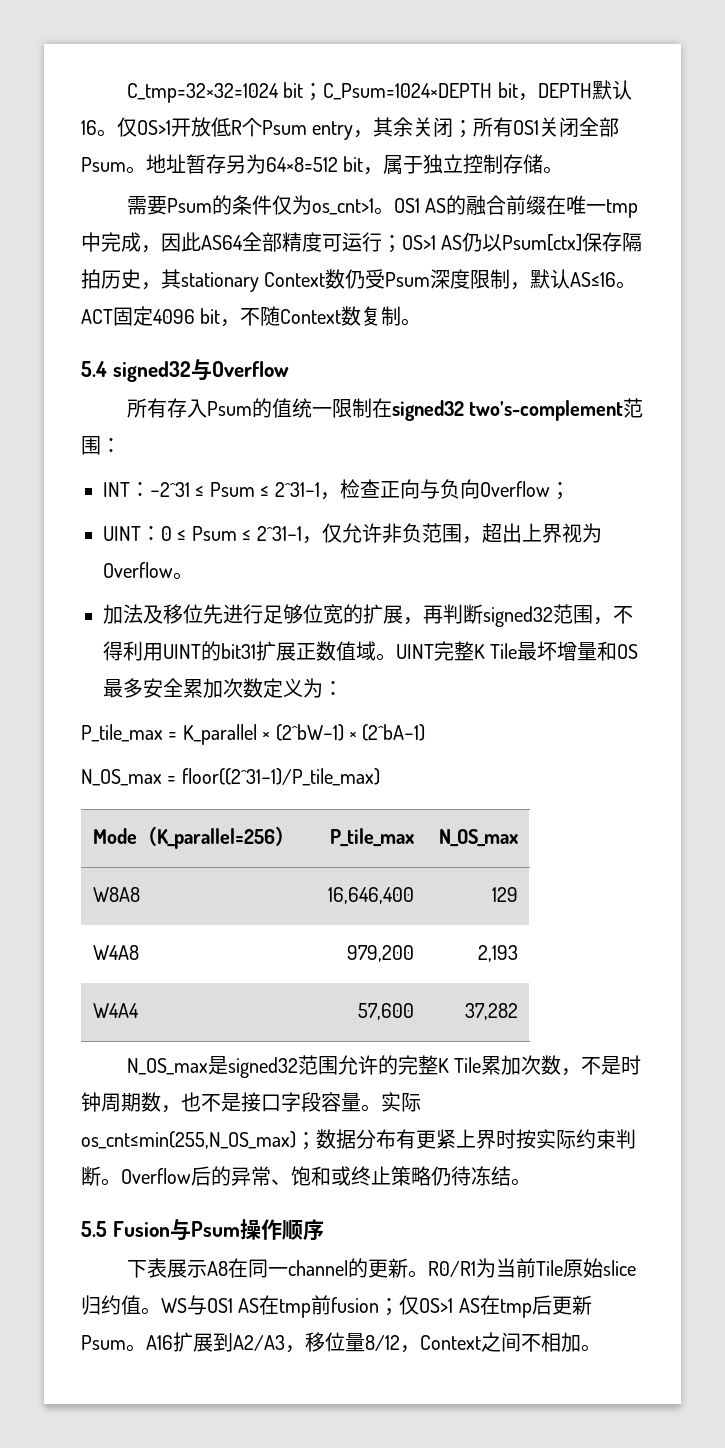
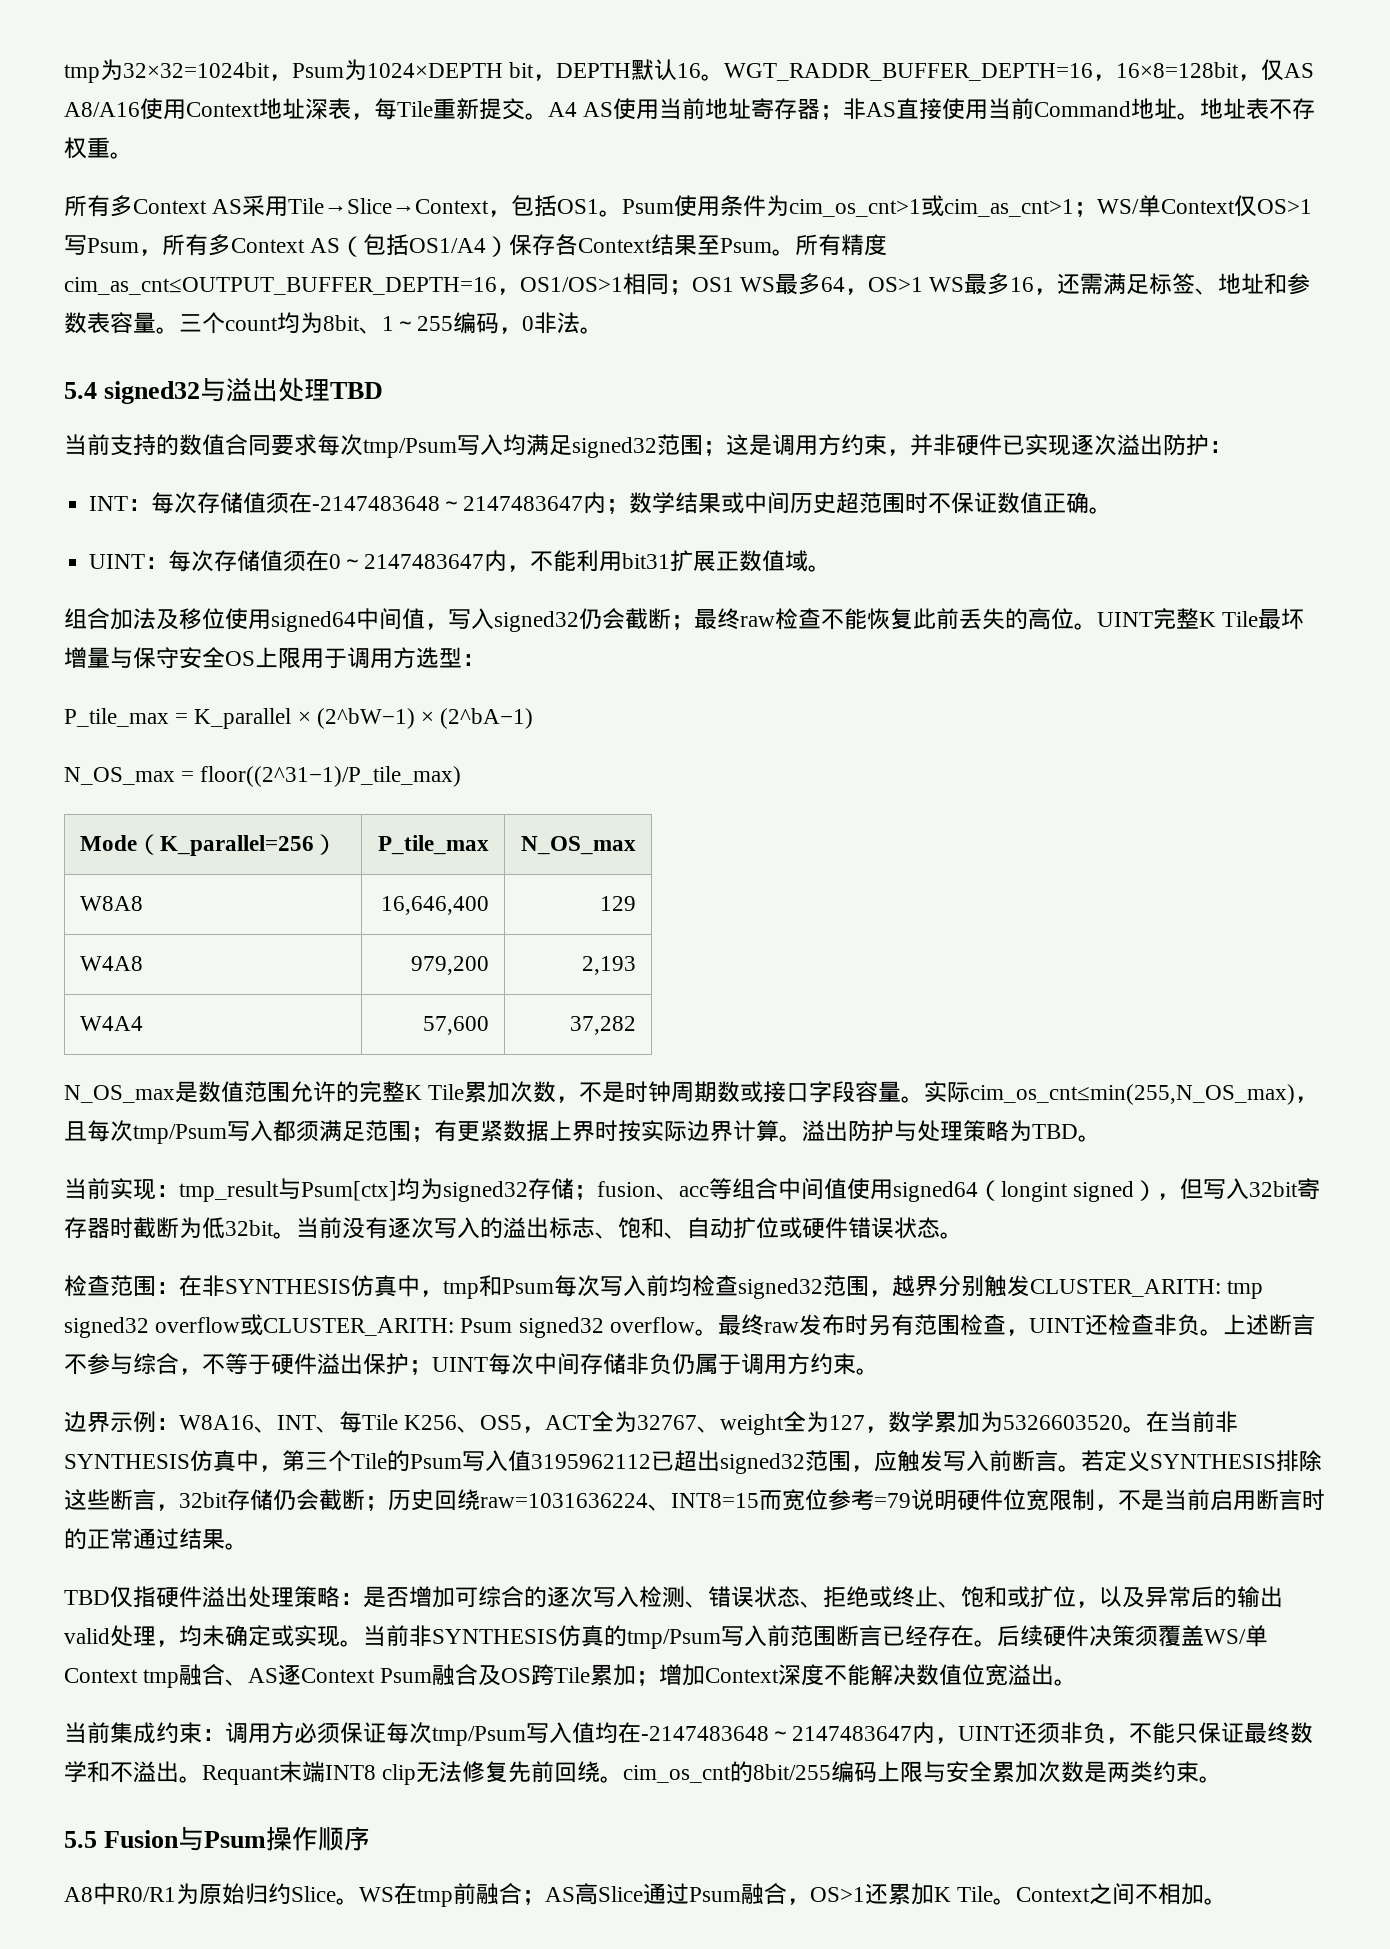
- C_tmp=32×32=1024 bit；C_Psum=1024×DEPTH bit，DEPTH默认16。
+ tmp为32×32=1024bit，Psum为1024×DEPTH bit，DEPTH默认16。
- 仅OS>1开放低R个Psum entry，其余关闭；所有OS1关闭全部Psum。地址暂存另为64×8=512 bit，属于独立控制存储。
- 需要Psum的条件仅为os_cnt>1。OS1 AS的融合前缀在唯一tmp中完成，因此AS64全部精度可运行；OS>1 AS仍以Psum[ctx]保存隔拍历史，其stationary Context数仍受Psum深度限制，默认AS≤16。ACT固定4096 bit，不随Context数复制。
- 5.4 signed32与Overflow
- 所有存入Psum的值统一限制在signed32 two’s-complement范围：
- INT：−2^31 ≤ Psum ≤ 2^31−1，检查正向与负向Overflow；
- UINT：0 ≤ Psum ≤ 2^31−1，仅允许非负范围，超出上界视为Overflow。
- 加法及移位先进行足够位宽的扩展，再判断signed32范围，不得利用UINT的bit31扩展正数值域。
+ WGT_RADDR_BUFFER_DEPTH=16，16×8=128bit，仅AS A8/A16使用Context地址深表，每Tile重新提交。A4 AS使用当前地址寄存器；非AS直接使用当前Command地址。地址表不存权重。
+ 所有多Context AS采用Tile→Slice→Context，包括OS1。Psum使用条件为cim_os_cnt>1或cim_as_cnt>1；WS/单Context仅OS>1写Psum，所有多Context AS（包括OS1/A4）保存各Context结果至Psum。所有精度cim_as_cnt≤OUTPUT_BUFFER_DEPTH=16，OS1/OS>1相同；OS1 WS最多64，OS>1 WS最多16，还需满足标签、地址和参数表容量。三个count均为8bit、1～255编码，0非法。
+ 5.4 signed32与溢出处理TBD
+ 当前支持的数值合同要求每次tmp/Psum写入均满足signed32范围；这是调用方约束，并非硬件已实现逐次溢出防护：
+ INT：每次存储值须在-2147483648～2147483647内；数学结果或中间历史超范围时不保证数值正确。
+ UINT：每次存储值须在0～2147483647内，不能利用bit31扩展正数值域。
+ 组合加法及移位使用signed64中间值，写入signed32仍会截断；最终raw检查不能恢复此前丢失的高位。
- UINT完整K Tile最坏增量和OS最多安全累加次数定义为：
+ UINT完整K Tile最坏增量与保守安全OS上限用于调用方选型：
- N_OS_max是signed32范围允许的完整K Tile累加次数，不是时钟周期数，也不是接口字段容量。
+ N_OS_max是数值范围允许的完整K Tile累加次数，不是时钟周期数或接口字段容量。
- 实际os_cnt≤min(255,N_OS_max)；数据分布有更紧上界时按实际约束判断。Overflow后的异常、饱和或终止策略仍待冻结。
+ 实际cim_os_cnt≤min(255,N_OS_max)，且每次tmp/Psum写入都须满足范围；有更紧数据上界时按实际边界计算。溢出防护与处理策略为TBD。
+ 当前实现：tmp_result与Psum[ctx]均为signed32存储；fusion、acc等组合中间值使用signed64（longint signed），但写入32bit寄存器时截断为低32bit。当前没有逐次写入的溢出标志、饱和、自动扩位或硬件错误状态。
+ 检查范围：在非SYNTHESIS仿真中，tmp和Psum每次写入前均检查signed32范围，越界分别触发CLUSTER_ARITH: tmp signed32 overflow或CLUSTER_ARITH: Psum signed32 overflow。最终raw发布时另有范围检查，UINT还检查非负。上述断言不参与综合，不等于硬件溢出保护；UINT每次中间存储非负仍属于调用方约束。
+ 边界示例：W8A16、INT、每Tile K256、OS5，ACT全为32767、weight全为127，数学累加为5326603520。在当前非SYNTHESIS仿真中，第三个Tile的Psum写入值3195962112已超出signed32范围，应触发写入前断言。若定义SYNTHESIS排除这些断言，32bit存储仍会截断；历史回绕raw=1031636224、INT8=15而宽位参考=79说明硬件位宽限制，不是当前启用断言时的正常通过结果。
+ TBD仅指硬件溢出处理策略：是否增加可综合的逐次写入检测、错误状态、拒绝或终止、饱和或扩位，以及异常后的输出valid处理，均未确定或实现。当前非SYNTHESIS仿真的tmp/Psum写入前范围断言已经存在。后续硬件决策须覆盖WS/单Context tmp融合、AS逐Context Psum融合及OS跨Tile累加；增加Context深度不能解决数值位宽溢出。
+ 当前集成约束：调用方必须保证每次tmp/Psum写入值均在-2147483648～2147483647内，UINT还须非负，不能只保证最终数学和不溢出。Requant末端INT8 clip无法修复先前回绕。cim_os_cnt的8bit/255编码上限与安全累加次数是两类约束。
- 下表展示A8在同一channel的更新。R0/R1为当前Tile原始slice归约值。WS与OS1 AS在tmp前fusion；仅OS>1 AS在tmp后更新Psum。A16扩展到A2/A3，移位量8/12，Context之间不相加。
+ A8中R0/R1为原始归约Slice。WS在tmp前融合；AS高Slice通过Psum融合，OS>1还累加K Tile。Context之间不相加。

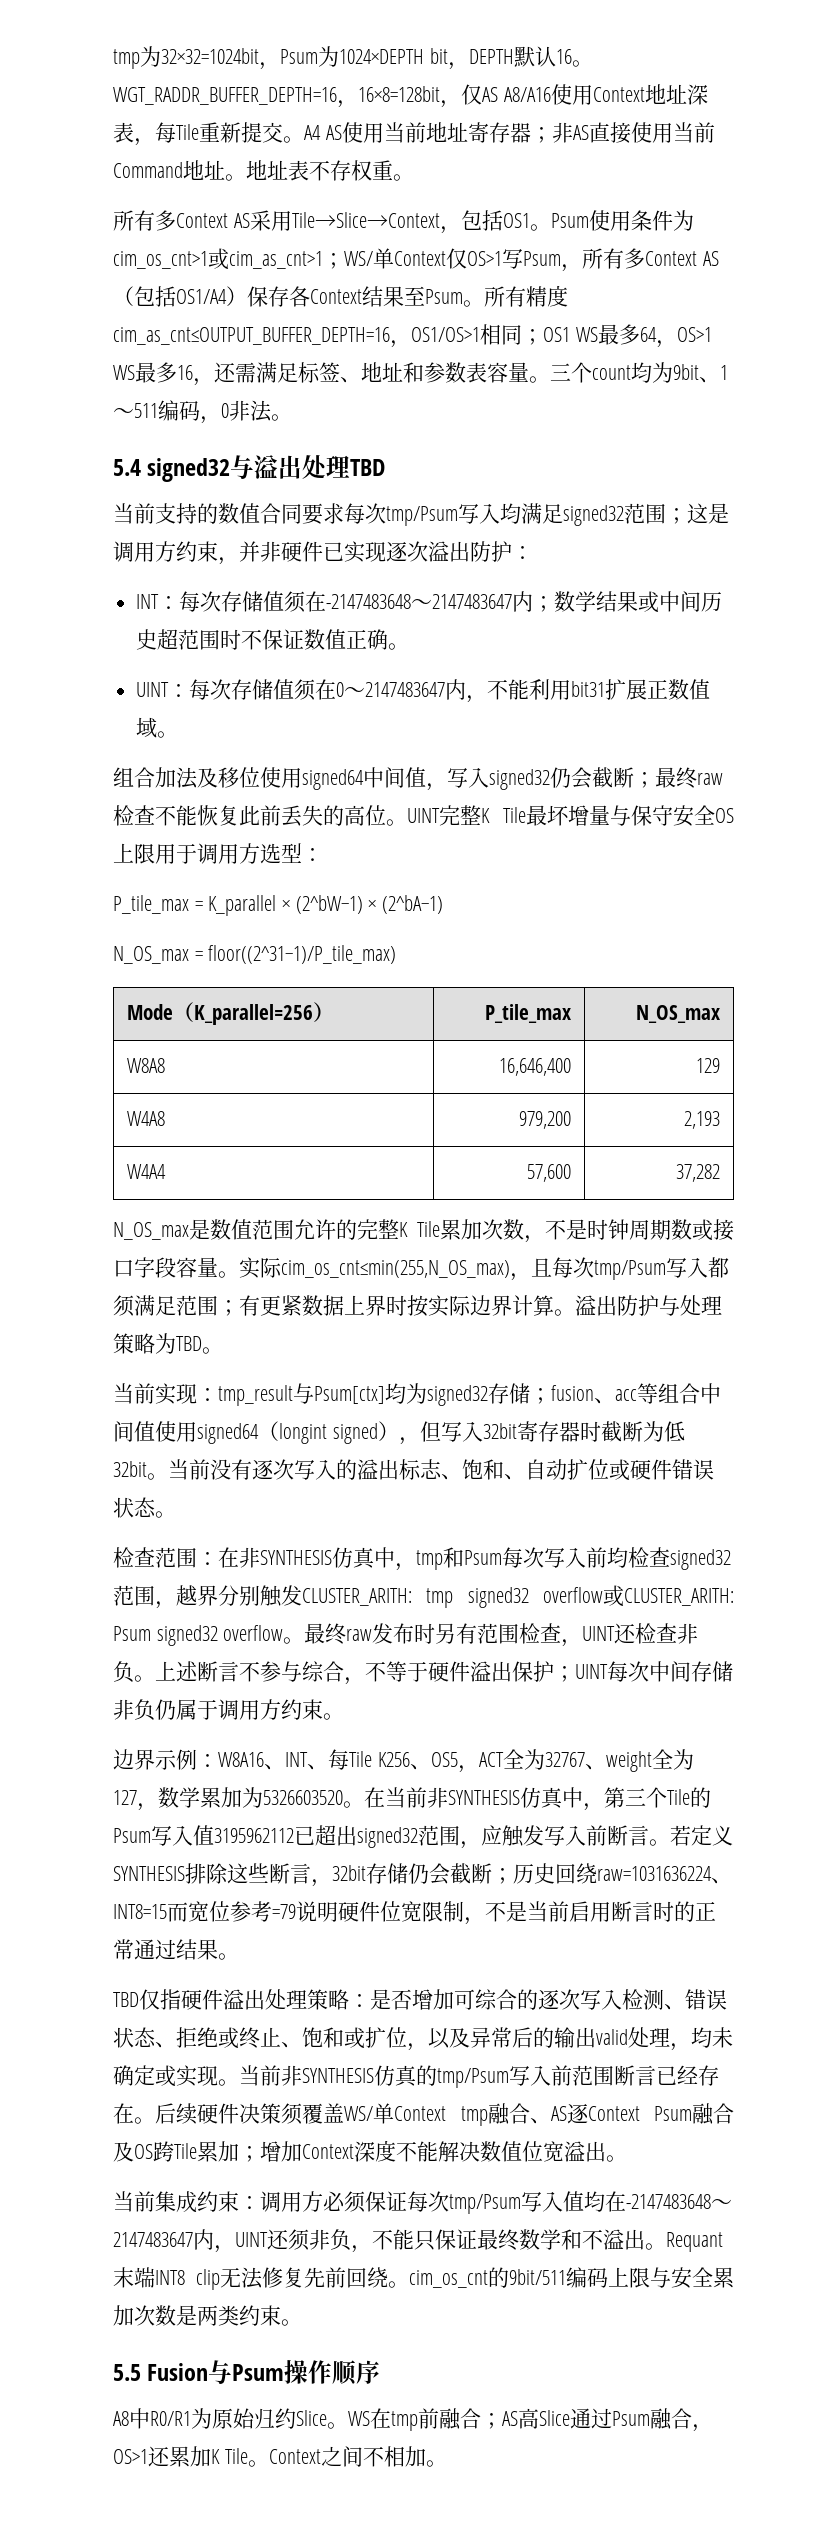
- 三个count均为8bit、1～255编码，0非法。
+ 三个count均为9bit、1～511编码，0非法。
- Requant末端INT8 clip无法修复先前回绕。cim_os_cnt的8bit/255编码上限与安全累加次数是两类约束。
+ Requant末端INT8 clip无法修复先前回绕。cim_os_cnt的9bit/511编码上限与安全累加次数是两类约束。

